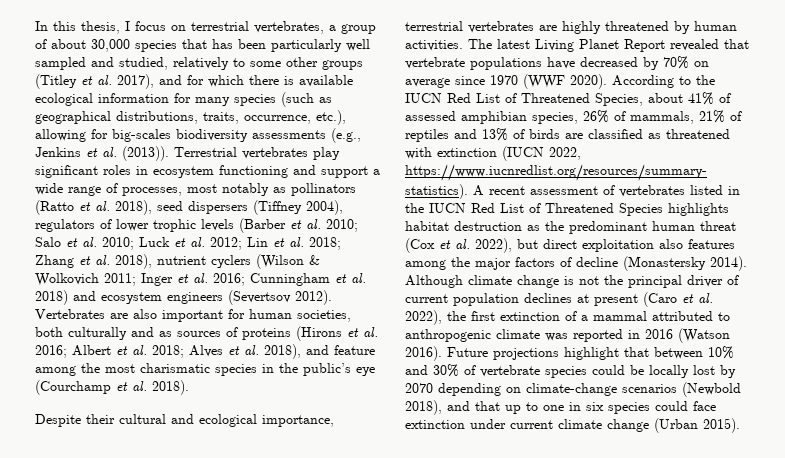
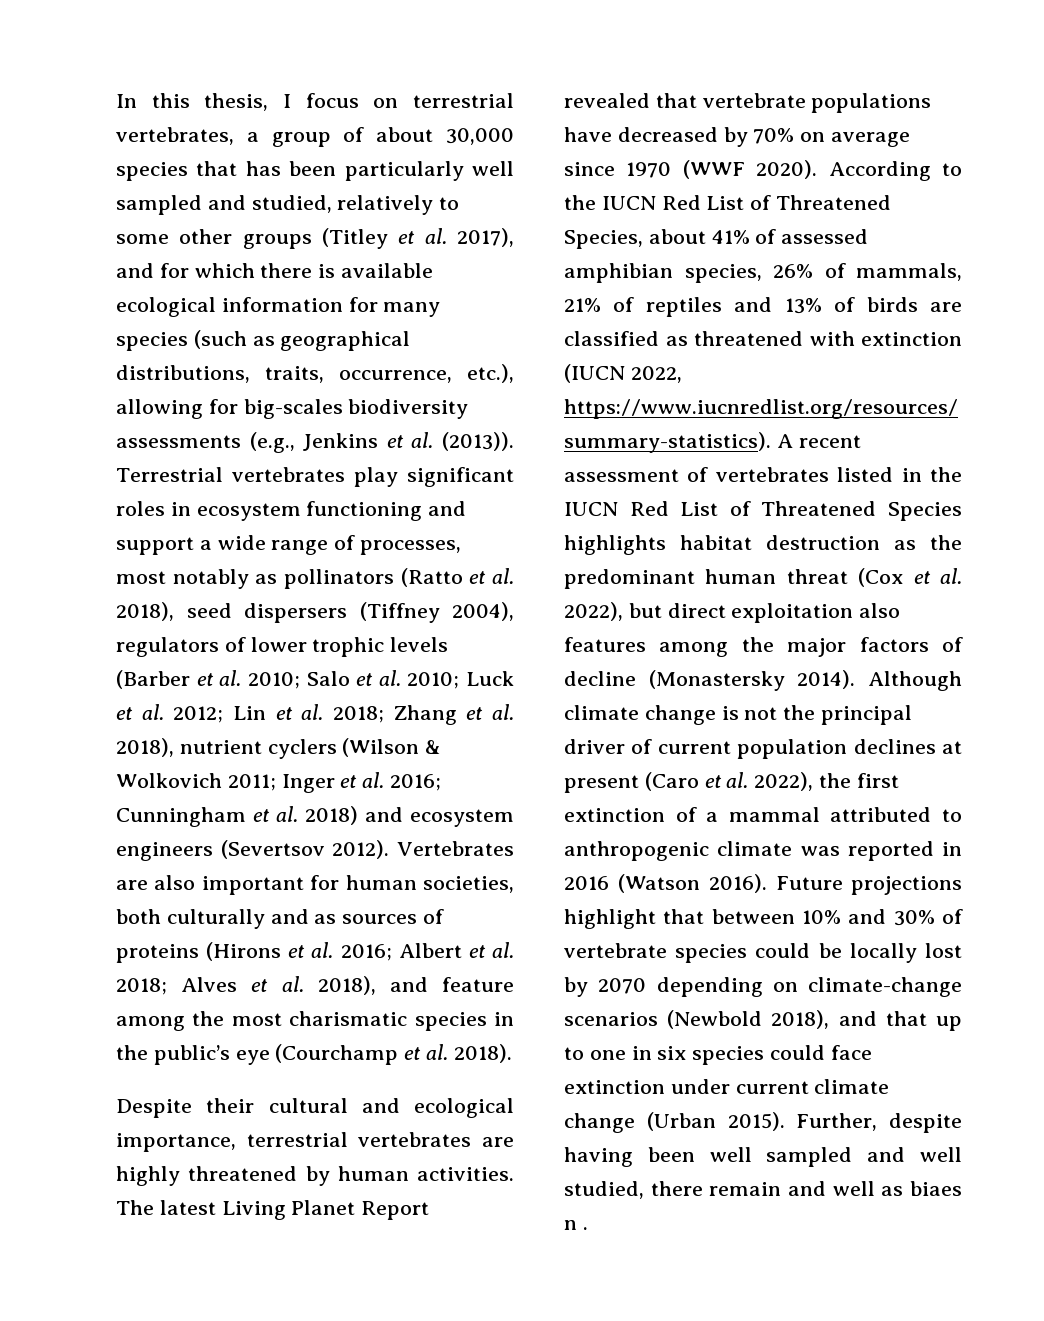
+ Further, despite having been well sampled and well studied, there remain and well as biaes n .

